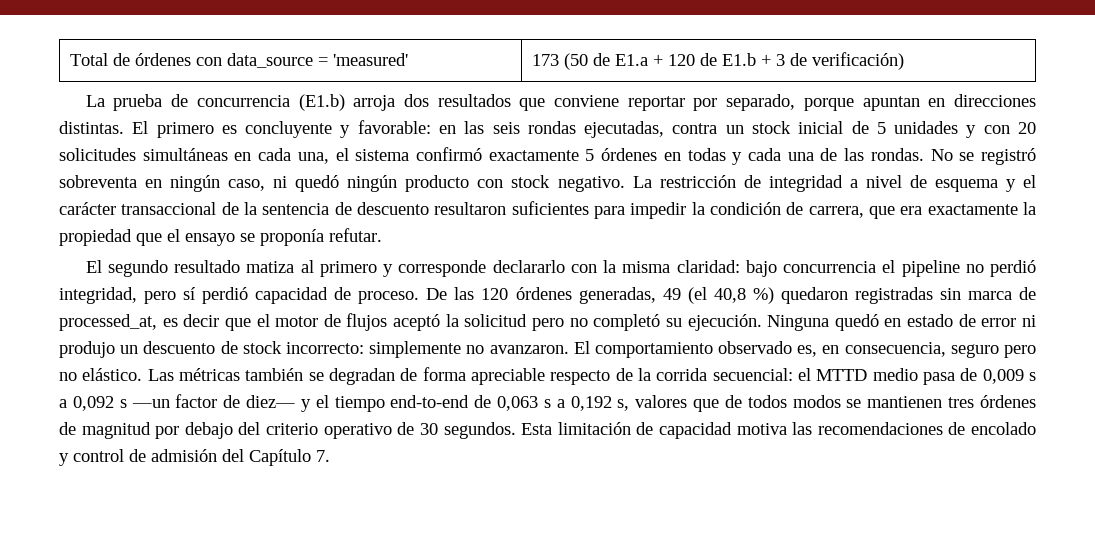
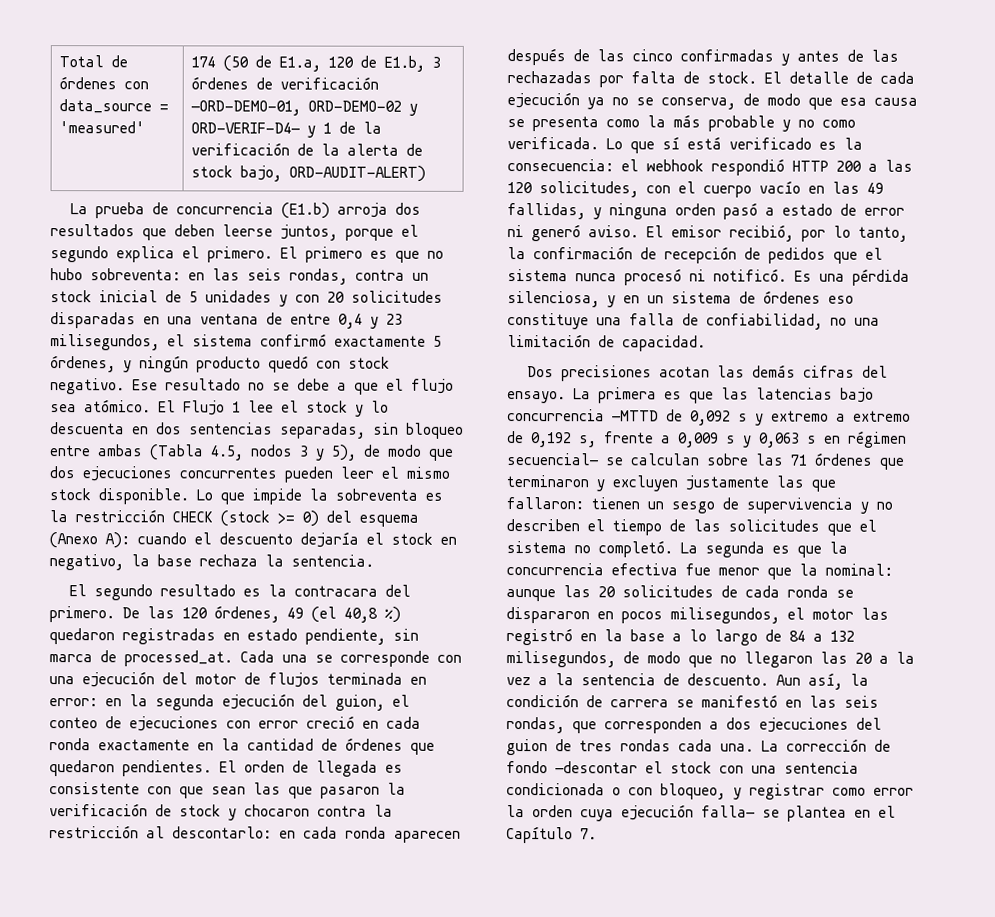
- Total de órdenes con data_source = 'measured' | 173 (50 de E1.a + 120 de E1.b + 3 de verificación)
+ Total de órdenes con data_source = 'measured' | 174 (50 de E1.a, 120 de E1.b, 3 órdenes de verificación —ORD-DEMO-01, ORD-DEMO-02 y ORD-VERIF-D4— y 1 de la verificación de la alerta de stock bajo, ORD-AUDIT-ALERT)
- La prueba de concurrencia (E1.b) arroja dos resultados que conviene reportar por separado, porque apuntan en direcciones distintas. El primero es concluyente y favorable: en las seis rondas ejecutadas, contra un stock inicial de 5 unidades y con 20 solicitudes simultáneas en cada una, el sistema confirmó exactamente 5 órdenes en todas y cada una de las rondas. No se registró sobreventa en ningún caso, ni quedó ningún producto con stock negativo.
+ La prueba de concurrencia (E1.b) arroja dos resultados que deben leerse juntos, porque el segundo explica el primero. El primero es que no hubo sobreventa: en las seis rondas, contra un stock inicial de 5 unidades y con 20 solicitudes disparadas en una ventana de entre 0,4 y 23 milisegundos, el sistema confirmó exactamente 5 órdenes, y ningún producto quedó con stock negativo.
- La restricción de integridad a nivel de esquema y el carácter transaccional de la sentencia de descuento resultaron suficientes para impedir la condición de carrera, que era exactamente la propiedad que el ensayo se proponía refutar.
- El segundo resultado matiza al primero y corresponde declararlo con la misma claridad: bajo concurrencia el pipeline no perdió integridad, pero sí perdió capacidad de proceso.
+ Ese resultado no se debe a que el flujo sea atómico. El Flujo 1 lee el stock y lo descuenta en dos sentencias separadas, sin bloqueo entre ambas (Tabla 4.5, nodos 3 y 5), de modo que dos ejecuciones concurrentes pueden leer el mismo stock disponible. Lo que impide la sobreventa es la restricción CHECK (stock >= 0) del esquema (Anexo A): cuando el descuento dejaría el stock en negativo, la base rechaza la sentencia.
+ El segundo resultado es la contracara del primero.
- De las 120 órdenes generadas, 49 (el 40,8 %) quedaron registradas sin marca de processed_at, es decir que el motor de flujos aceptó la solicitud pero no completó su ejecución. Ninguna quedó en estado de error ni produjo un descuento de stock incorrecto: simplemente no avanzaron. El comportamiento observado es, en consecuencia, seguro pero no elástico. Las métricas también se degradan de forma apreciable respecto de la corrida secuencial: el MTTD medio pasa de 0,009 s a 0,092 s —un factor de diez— y el tiempo end-to-end de 0,063 s a 0,192 s, valores que de todos modos se mantienen tres órdenes de magnitud por debajo del criterio operativo de 30 segundos. Esta limitación de capacidad motiva las recomendaciones de encolado y control de admisión del Capítulo 7.
+ De las 120 órdenes, 49 (el 40,8 %) quedaron registradas en estado pendiente, sin marca de processed_at. Cada una se corresponde con una ejecución del motor de flujos terminada en error: en la segunda ejecución del guion, el conteo de ejecuciones con error creció en cada ronda exactamente en la cantidad de órdenes que quedaron pendientes. El orden de llegada es consistente con que sean las que pasaron la verificación de stock y chocaron contra la restricción al descontarlo: en cada ronda aparecen después de las cinco confirmadas y antes de las rechazadas por falta de stock. El detalle de cada ejecución ya no se conserva, de modo que esa causa se presenta como la más probable y no como verificada. Lo que sí está verificado es la consecuencia: el webhook respondió HTTP 200 a las 120 solicitudes, con el cuerpo vacío en las 49 fallidas, y ninguna orden pasó a estado de error ni generó aviso. El emisor recibió, por lo tanto, la confirmación de recepción de pedidos que el sistema nunca procesó ni notificó. Es una pérdida silenciosa, y en un sistema de órdenes eso constituye una falla de confiabilidad, no una limitación de capacidad.
+ Dos precisiones acotan las demás cifras del ensayo. La primera es que las latencias bajo concurrencia —MTTD de 0,092 s y extremo a extremo de 0,192 s, frente a 0,009 s y 0,063 s en régimen secuencial— se calculan sobre las 71 órdenes que terminaron y excluyen justamente las que fallaron: tienen un sesgo de supervivencia y no describen el tiempo de las solicitudes que el sistema no completó. La segunda es que la concurrencia efectiva fue menor que la nominal: aunque las 20 solicitudes de cada ronda se dispararon en pocos milisegundos, el motor las registró en la base a lo largo de 84 a 132 milisegundos, de modo que no llegaron las 20 a la vez a la sentencia de descuento. Aun así, la condición de carrera se manifestó en las seis rondas, que corresponden a dos ejecuciones del guion de tres rondas cada una. La corrección de fondo —descontar el stock con una sentencia condicionada o con bloqueo, y registrar como error la orden cuya ejecución falla— se plantea en el Capítulo 7.

